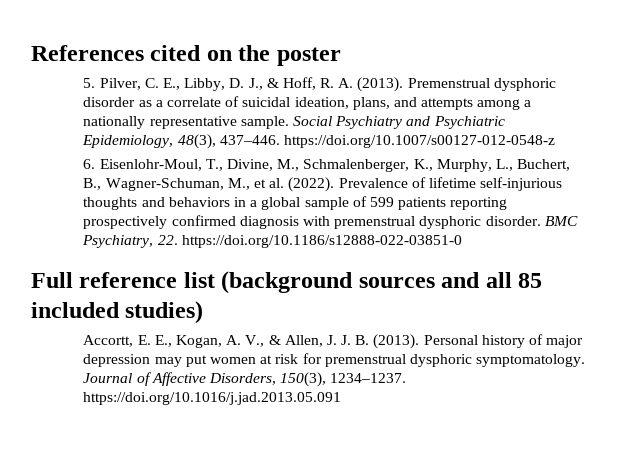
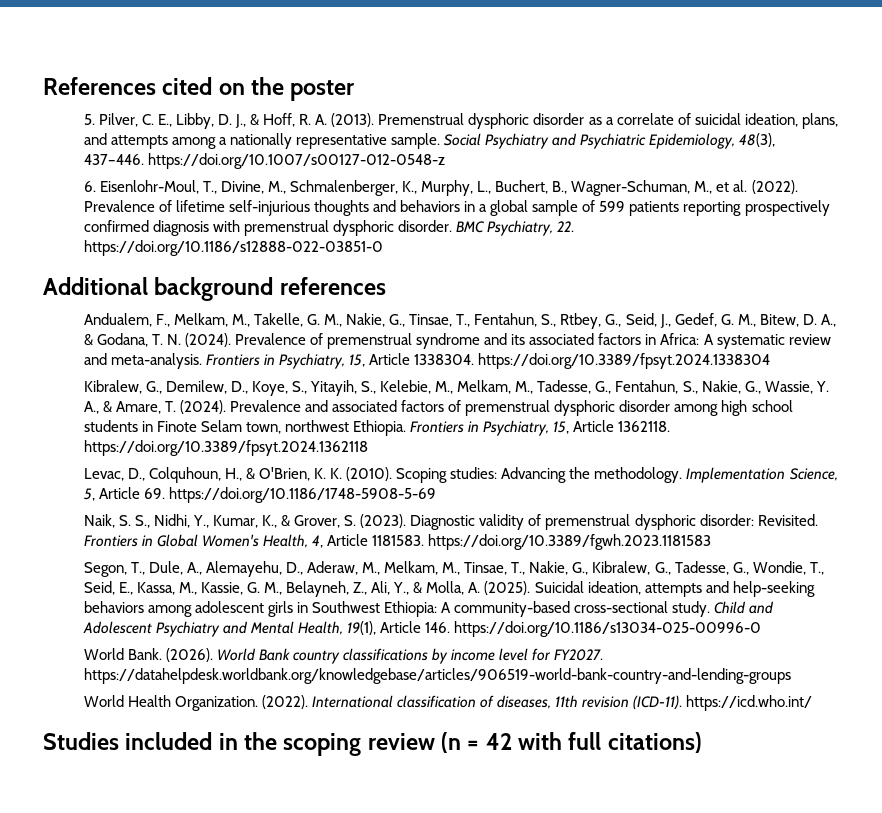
- Full reference list (background sources and all 85 included studies)
- Accortt, E. E., Kogan, A. V., & Allen, J. J. B. (2013). Personal history of major depression may put women at risk for premenstrual dysphoric symptomatology. Journal of Affective Disorders, 150(3), 1234–1237. https://doi.org/10.1016/j.jad.2013.05.091
+ Additional background references
+ Andualem, F., Melkam, M., Takelle, G. M., Nakie, G., Tinsae, T., Fentahun, S., Rtbey, G., Seid, J., Gedef, G. M., Bitew, D. A., & Godana, T. N. (2024). Prevalence of premenstrual syndrome and its associated factors in Africa: A systematic review and meta-analysis. Frontiers in Psychiatry, 15, Article 1338304. https://doi.org/10.3389/fpsyt.2024.1338304
+ Kibralew, G., Demilew, D., Koye, S., Yitayih, S., Kelebie, M., Melkam, M., Tadesse, G., Fentahun, S., Nakie, G., Wassie, Y. A., & Amare, T. (2024). Prevalence and associated factors of premenstrual dysphoric disorder among high school students in Finote Selam town, northwest Ethiopia. Frontiers in Psychiatry, 15, Article 1362118. https://doi.org/10.3389/fpsyt.2024.1362118
+ Levac, D., Colquhoun, H., & O'Brien, K. K. (2010). Scoping studies: Advancing the methodology. Implementation Science, 5, Article 69. https://doi.org/10.1186/1748-5908-5-69
+ Naik, S. S., Nidhi, Y., Kumar, K., & Grover, S. (2023). Diagnostic validity of premenstrual dysphoric disorder: Revisited. Frontiers in Global Women's Health, 4, Article 1181583. https://doi.org/10.3389/fgwh.2023.1181583
+ Segon, T., Dule, A., Alemayehu, D., Aderaw, M., Melkam, M., Tinsae, T., Nakie, G., Kibralew, G., Tadesse, G., Wondie, T., Seid, E., Kassa, M., Kassie, G. M., Belayneh, Z., Ali, Y., & Molla, A. (2025). Suicidal ideation, attempts and help-seeking behaviors among adolescent girls in Southwest Ethiopia: A community-based cross-sectional study. Child and Adolescent Psychiatry and Mental Health, 19(1), Article 146. https://doi.org/10.1186/s13034-025-00996-0
+ World Bank. (2026). World Bank country classifications by income level for FY2027. https://datahelpdesk.worldbank.org/knowledgebase/articles/906519-world-bank-country-and-lending-groups
+ World Health Organization. (2022). International classification of diseases, 11th revision (ICD-11). https://icd.who.int/
+ Studies included in the scoping review (n = 42 with full citations)

